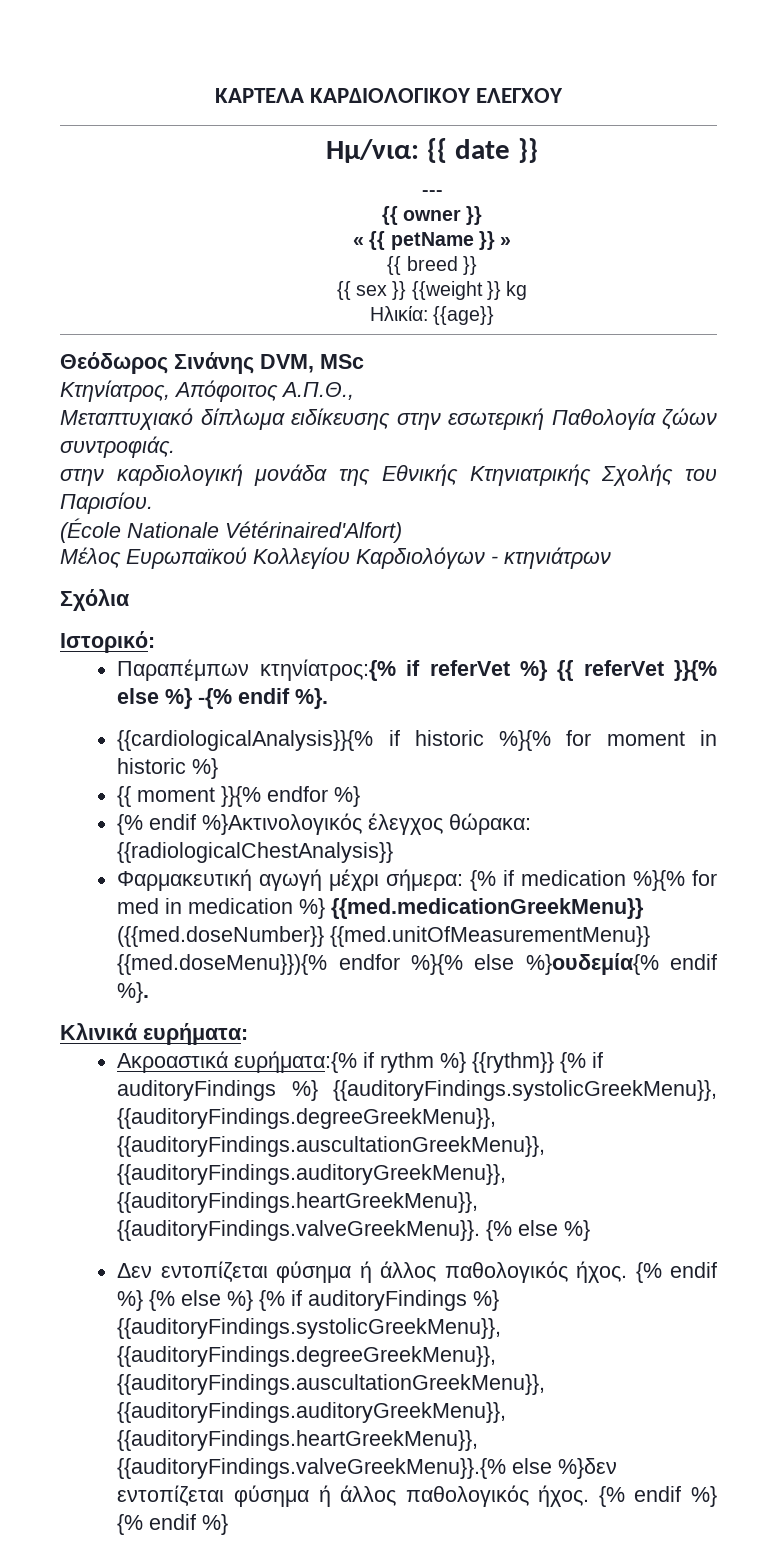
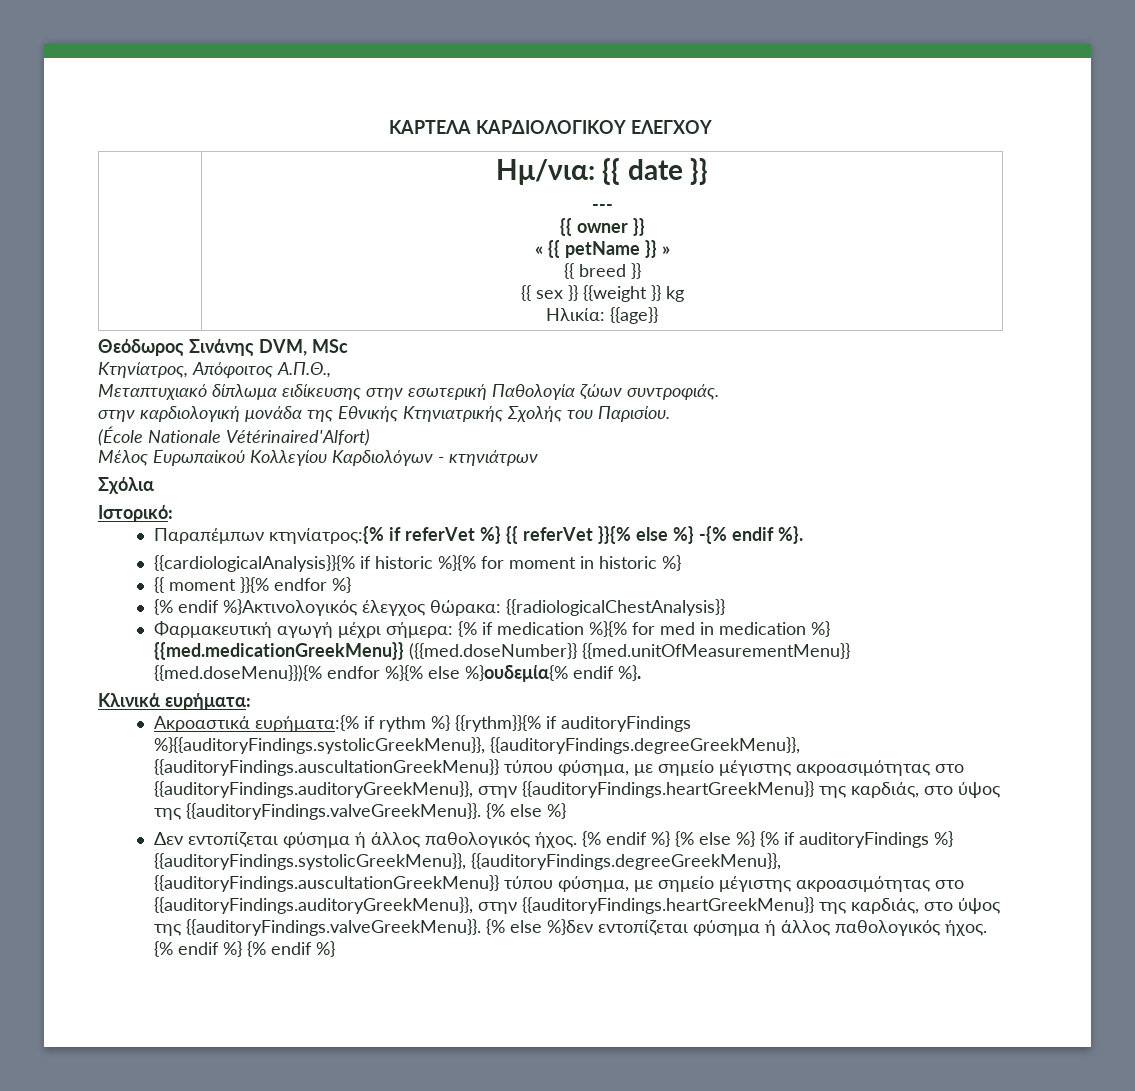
- Ακροαστικά ευρήματα:{% if rythm %} {{rythm}} {% if auditoryFindings %} {{auditoryFindings.systolicGreekMenu}}, {{auditoryFindings.degreeGreekMenu}}, {{auditoryFindings.auscultationGreekMenu}}, {{auditoryFindings.auditoryGreekMenu}}, {{auditoryFindings.heartGreekMenu}}, {{auditoryFindings.valveGreekMenu}}. {% else %}
+ Ακροαστικά ευρήματα:{% if rythm %} {{rythm}}{% if auditoryFindings %}{{auditoryFindings.systolicGreekMenu}}, {{auditoryFindings.degreeGreekMenu}}, {{auditoryFindings.auscultationGreekMenu}} τύπου φύσημα, με σημείο μέγιστης ακροασιμότητας στο {{auditoryFindings.auditoryGreekMenu}}, στην {{auditoryFindings.heartGreekMenu}} της καρδιάς, στο ύψος της {{auditoryFindings.valveGreekMenu}}. {% else %}
- {% endif %} {% else %} {% if auditoryFindings %} {{auditoryFindings.systolicGreekMenu}}, {{auditoryFindings.degreeGreekMenu}}, {{auditoryFindings.auscultationGreekMenu}}, {{auditoryFindings.auditoryGreekMenu}}, {{auditoryFindings.heartGreekMenu}}, {{auditoryFindings.valveGreekMenu}}.{% else %}δεν εντοπίζεται φύσημα ή άλλος παθολογικός ήχος.
+ {% endif %} {% else %} {% if auditoryFindings %} {{auditoryFindings.systolicGreekMenu}}, {{auditoryFindings.degreeGreekMenu}}, {{auditoryFindings.auscultationGreekMenu}} τύπου φύσημα, με σημείο μέγιστης ακροασιμότητας στο {{auditoryFindings.auditoryGreekMenu}}, στην {{auditoryFindings.heartGreekMenu}} της καρδιάς, στο ύψος της {{auditoryFindings.valveGreekMenu}}. {% else %}δεν εντοπίζεται φύσημα ή άλλος παθολογικός ήχος.

